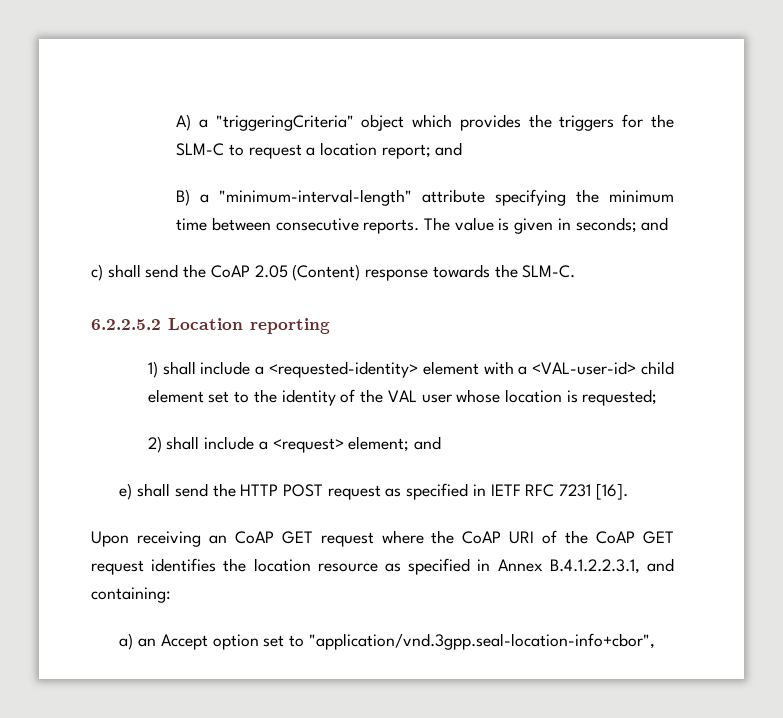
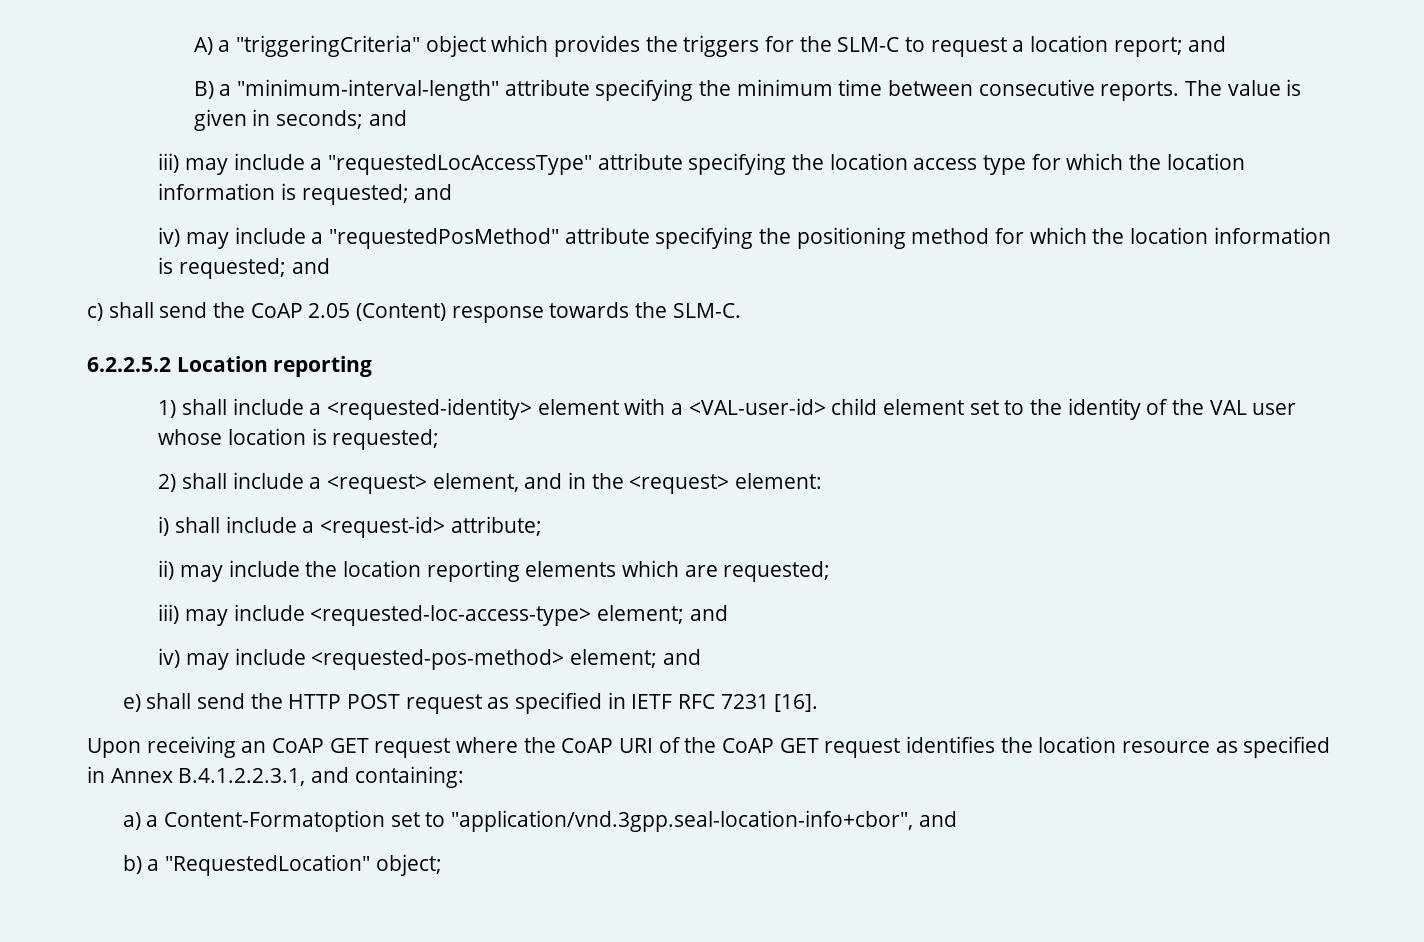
+ iii) may include a "requestedLocAccessType" attribute specifying the location access type for which the location information is requested; and
+ iv) may include a "requestedPosMethod" attribute specifying the positioning method for which the location information is requested; and
- 2) shall include a <request> element; and
+ 2) shall include a <request> element, and in the <request> element:
+ i) shall include a <request-id> attribute;
+ ii) may include the location reporting elements which are requested;
+ iii) may include <requested-loc-access-type> element; and
+ iv) may include <requested-pos-method> element; and
- a) an Accept option set to "application/vnd.3gpp.seal-location-info+cbor",
+ a) a Content-Formatoption set to "application/vnd.3gpp.seal-location-info+cbor", and
+ b) a "RequestedLocation" object;

